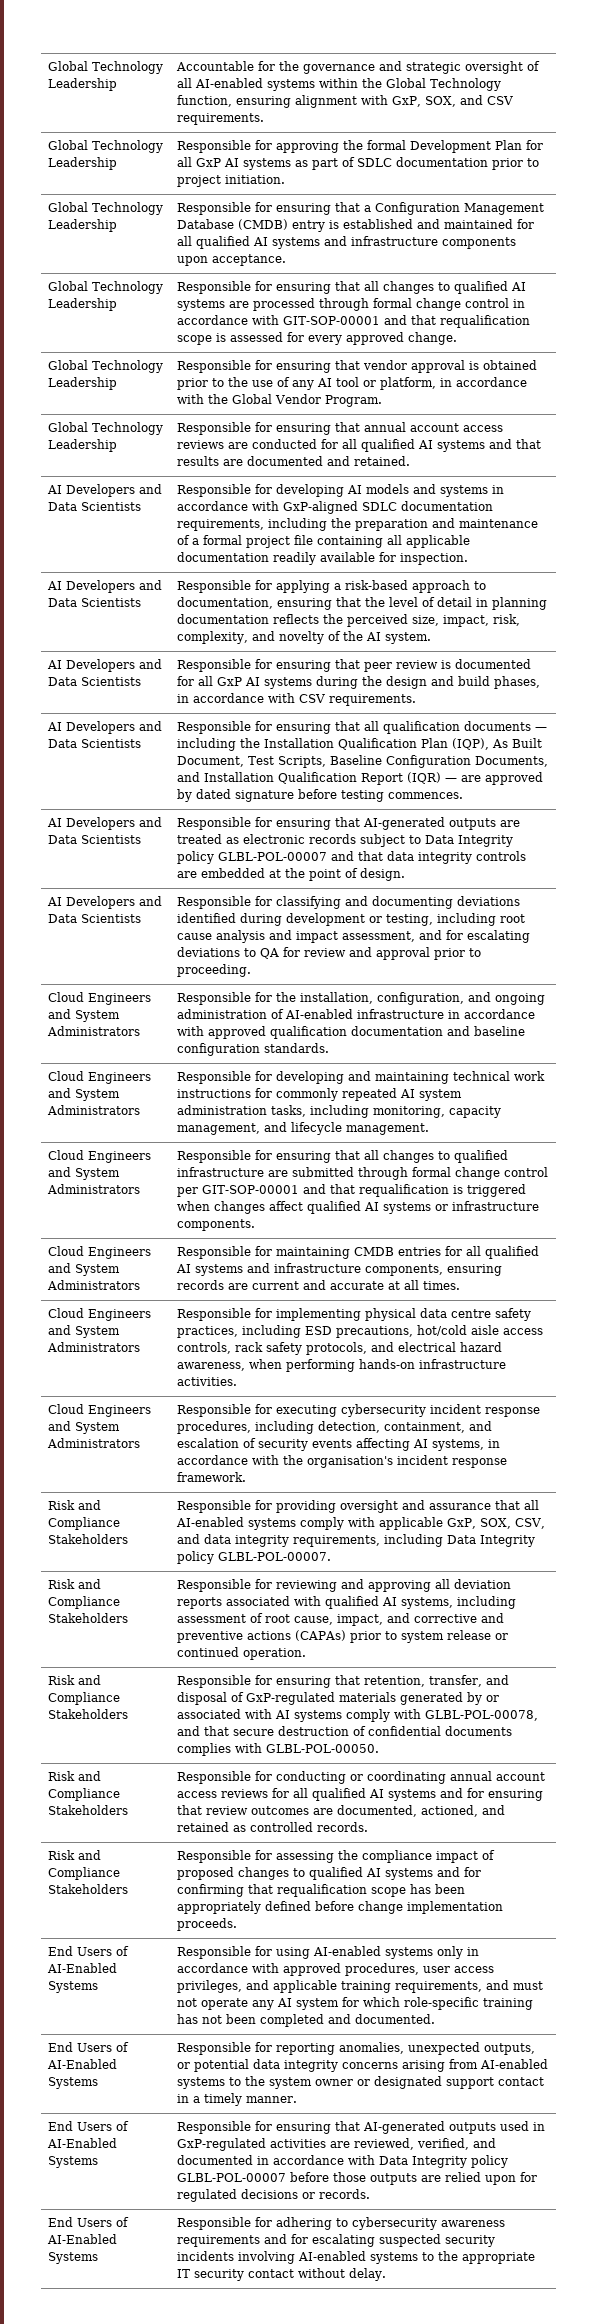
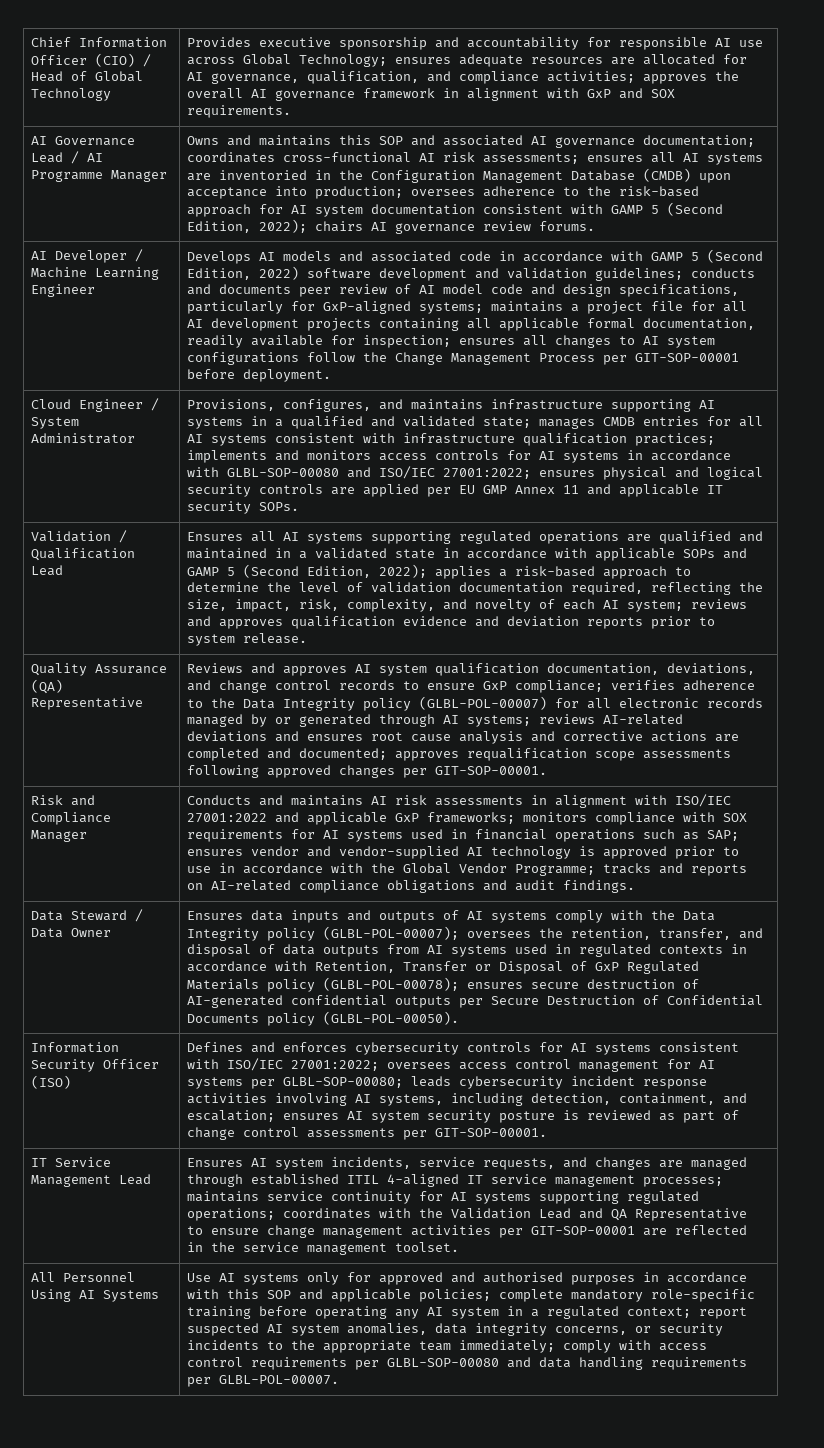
- Global Technology Leadership | Accountable for the governance and strategic oversight of all AI-enabled systems within the Global Technology function, ensuring alignment with GxP, SOX, and CSV requirements.
- Global Technology Leadership | Responsible for approving the formal Development Plan for all GxP AI systems as part of SDLC documentation prior to project initiation.
- Global Technology Leadership | Responsible for ensuring that a Configuration Management Database (CMDB) entry is established and maintained for all qualified AI systems and infrastructure components upon acceptance.
- Global Technology Leadership | Responsible for ensuring that all changes to qualified AI systems are processed through formal change control in accordance with GIT-SOP-00001 and that requalification scope is assessed for every approved change.
- Global Technology Leadership | Responsible for ensuring that vendor approval is obtained prior to the use of any AI tool or platform, in accordance with the Global Vendor Program.
- Global Technology Leadership | Responsible for ensuring that annual account access reviews are conducted for all qualified AI systems and that results are documented and retained.
- AI Developers and Data Scientists | Responsible for developing AI models and systems in accordance with GxP-aligned SDLC documentation requirements, including the preparation and maintenance of a formal project file containing all applicable documentation readily available for inspection.
- AI Developers and Data Scientists | Responsible for applying a risk-based approach to documentation, ensuring that the level of detail in planning documentation reflects the perceived size, impact, risk, complexity, and novelty of the AI system.
- AI Developers and Data Scientists | Responsible for ensuring that peer review is documented for all GxP AI systems during the design and build phases, in accordance with CSV requirements.
- AI Developers and Data Scientists | Responsible for ensuring that all qualification documents — including the Installation Qualification Plan (IQP), As Built Document, Test Scripts, Baseline Configuration Documents, and Installation Qualification Report (IQR) — are approved by dated signature before testing commences.
- AI Developers and Data Scientists | Responsible for ensuring that AI-generated outputs are treated as electronic records subject to Data Integrity policy GLBL-POL-00007 and that data integrity controls are embedded at the point of design.
- AI Developers and Data Scientists | Responsible for classifying and documenting deviations identified during development or testing, including root cause analysis and impact assessment, and for escalating deviations to QA for review and approval prior to proceeding.
- Cloud Engineers and System Administrators | Responsible for the installation, configuration, and ongoing administration of AI-enabled infrastructure in accordance with approved qualification documentation and baseline configuration standards.
- Cloud Engineers and System Administrators | Responsible for developing and maintaining technical work instructions for commonly repeated AI system administration tasks, including monitoring, capacity management, and lifecycle management.
- Cloud Engineers and System Administrators | Responsible for ensuring that all changes to qualified infrastructure are submitted through formal change control per GIT-SOP-00001 and that requalification is triggered when changes affect qualified AI systems or infrastructure components.
- Cloud Engineers and System Administrators | Responsible for maintaining CMDB entries for all qualified AI systems and infrastructure components, ensuring records are current and accurate at all times.
- Cloud Engineers and System Administrators | Responsible for implementing physical data centre safety practices, including ESD precautions, hot/cold aisle access controls, rack safety protocols, and electrical hazard awareness, when performing hands-on infrastructure activities.
- Cloud Engineers and System Administrators | Responsible for executing cybersecurity incident response procedures, including detection, containment, and escalation of security events affecting AI systems, in accordance with the organisation's incident response framework.
- Risk and Compliance Stakeholders | Responsible for providing oversight and assurance that all AI-enabled systems comply with applicable GxP, SOX, CSV, and data integrity requirements, including Data Integrity policy GLBL-POL-00007.
- Risk and Compliance Stakeholders | Responsible for reviewing and approving all deviation reports associated with qualified AI systems, including assessment of root cause, impact, and corrective and preventive actions (CAPAs) prior to system release or continued operation.
- Risk and Compliance Stakeholders | Responsible for ensuring that retention, transfer, and disposal of GxP-regulated materials generated by or associated with AI systems comply with GLBL-POL-00078, and that secure destruction of confidential documents complies with GLBL-POL-00050.
- Risk and Compliance Stakeholders | Responsible for conducting or coordinating annual account access reviews for all qualified AI systems and for ensuring that review outcomes are documented, actioned, and retained as controlled records.
- Risk and Compliance Stakeholders | Responsible for assessing the compliance impact of proposed changes to qualified AI systems and for confirming that requalification scope has been appropriately defined before change implementation proceeds.
- End Users of AI-Enabled Systems | Responsible for using AI-enabled systems only in accordance with approved procedures, user access privileges, and applicable training requirements, and must not operate any AI system for which role-specific training has not been completed and documented.
- End Users of AI-Enabled Systems | Responsible for reporting anomalies, unexpected outputs, or potential data integrity concerns arising from AI-enabled systems to the system owner or designated support contact in a timely manner.
- End Users of AI-Enabled Systems | Responsible for ensuring that AI-generated outputs used in GxP-regulated activities are reviewed, verified, and documented in accordance with Data Integrity policy GLBL-POL-00007 before those outputs are relied upon for regulated decisions or records.
- End Users of AI-Enabled Systems | Responsible for adhering to cybersecurity awareness requirements and for escalating suspected security incidents involving AI-enabled systems to the appropriate IT security contact without delay.
+ Chief Information Officer (CIO) / Head of Global Technology | Provides executive sponsorship and accountability for responsible AI use across Global Technology; ensures adequate resources are allocated for AI governance, qualification, and compliance activities; approves the overall AI governance framework in alignment with GxP and SOX requirements.
+ AI Governance Lead / AI Programme Manager | Owns and maintains this SOP and associated AI governance documentation; coordinates cross-functional AI risk assessments; ensures all AI systems are inventoried in the Configuration Management Database (CMDB) upon acceptance into production; oversees adherence to the risk-based approach for AI system documentation consistent with GAMP 5 (Second Edition, 2022); chairs AI governance review forums.
+ AI Developer / Machine Learning Engineer | Develops AI models and associated code in accordance with GAMP 5 (Second Edition, 2022) software development and validation guidelines; conducts and documents peer review of AI model code and design specifications, particularly for GxP-aligned systems; maintains a project file for all AI development projects containing all applicable formal documentation, readily available for inspection; ensures all changes to AI system configurations follow the Change Management Process per GIT-SOP-00001 before deployment.
+ Cloud Engineer / System Administrator | Provisions, configures, and maintains infrastructure supporting AI systems in a qualified and validated state; manages CMDB entries for all AI systems consistent with infrastructure qualification practices; implements and monitors access controls for AI systems in accordance with GLBL-SOP-00080 and ISO/IEC 27001:2022; ensures physical and logical security controls are applied per EU GMP Annex 11 and applicable IT security SOPs.
+ Validation / Qualification Lead | Ensures all AI systems supporting regulated operations are qualified and maintained in a validated state in accordance with applicable SOPs and GAMP 5 (Second Edition, 2022); applies a risk-based approach to determine the level of validation documentation required, reflecting the size, impact, risk, complexity, and novelty of each AI system; reviews and approves qualification evidence and deviation reports prior to system release.
+ Quality Assurance (QA) Representative | Reviews and approves AI system qualification documentation, deviations, and change control records to ensure GxP compliance; verifies adherence to the Data Integrity policy (GLBL-POL-00007) for all electronic records managed by or generated through AI systems; reviews AI-related deviations and ensures root cause analysis and corrective actions are completed and documented; approves requalification scope assessments following approved changes per GIT-SOP-00001.
+ Risk and Compliance Manager | Conducts and maintains AI risk assessments in alignment with ISO/IEC 27001:2022 and applicable GxP frameworks; monitors compliance with SOX requirements for AI systems used in financial operations such as SAP; ensures vendor and vendor-supplied AI technology is approved prior to use in accordance with the Global Vendor Programme; tracks and reports on AI-related compliance obligations and audit findings.
+ Data Steward / Data Owner | Ensures data inputs and outputs of AI systems comply with the Data Integrity policy (GLBL-POL-00007); oversees the retention, transfer, and disposal of data outputs from AI systems used in regulated contexts in accordance with Retention, Transfer or Disposal of GxP Regulated Materials policy (GLBL-POL-00078); ensures secure destruction of AI-generated confidential outputs per Secure Destruction of Confidential Documents policy (GLBL-POL-00050).
+ Information Security Officer (ISO) | Defines and enforces cybersecurity controls for AI systems consistent with ISO/IEC 27001:2022; oversees access control management for AI systems per GLBL-SOP-00080; leads cybersecurity incident response activities involving AI systems, including detection, containment, and escalation; ensures AI system security posture is reviewed as part of change control assessments per GIT-SOP-00001.
+ IT Service Management Lead | Ensures AI system incidents, service requests, and changes are managed through established ITIL 4-aligned IT service management processes; maintains service continuity for AI systems supporting regulated operations; coordinates with the Validation Lead and QA Representative to ensure change management activities per GIT-SOP-00001 are reflected in the service management toolset.
+ All Personnel Using AI Systems | Use AI systems only for approved and authorised purposes in accordance with this SOP and applicable policies; complete mandatory role-specific training before operating any AI system in a regulated context; report suspected AI system anomalies, data integrity concerns, or security incidents to the appropriate team immediately; comply with access control requirements per GLBL-SOP-00080 and data handling requirements per GLBL-POL-00007.

